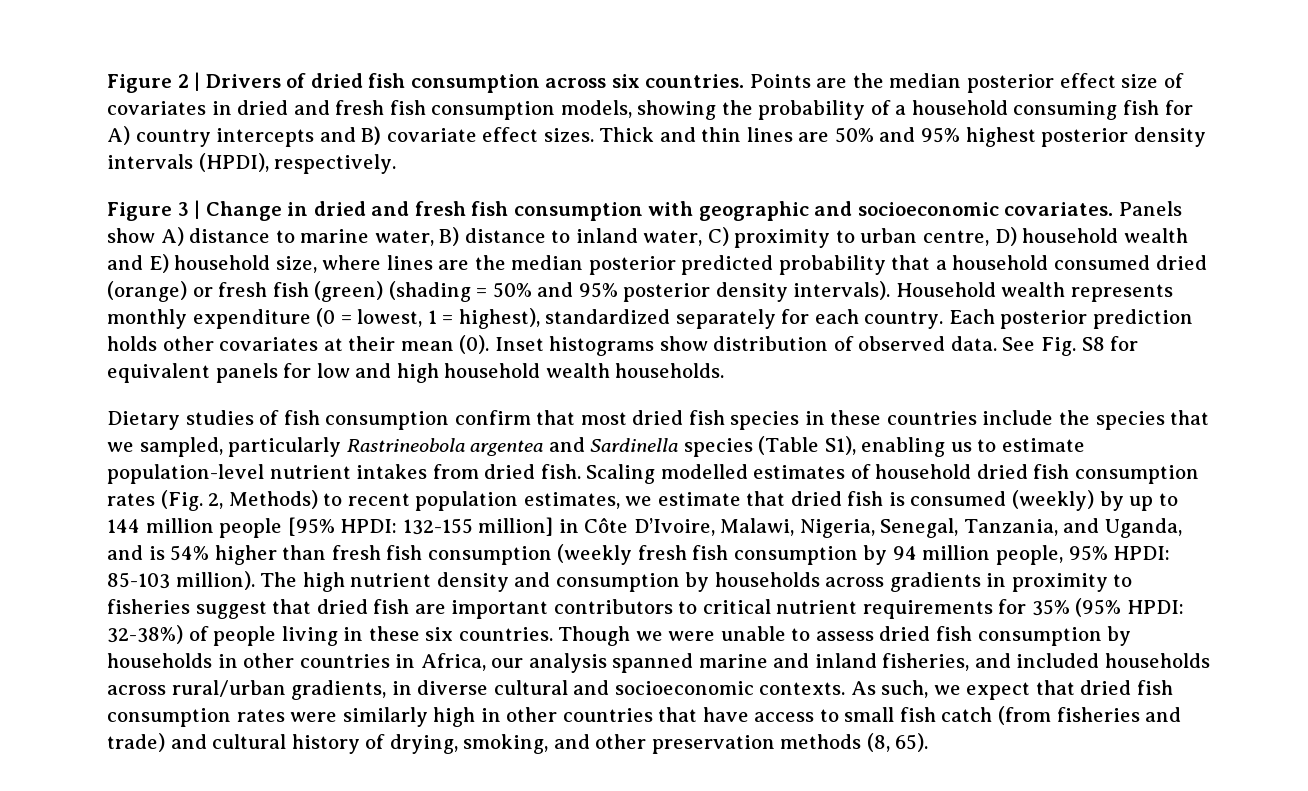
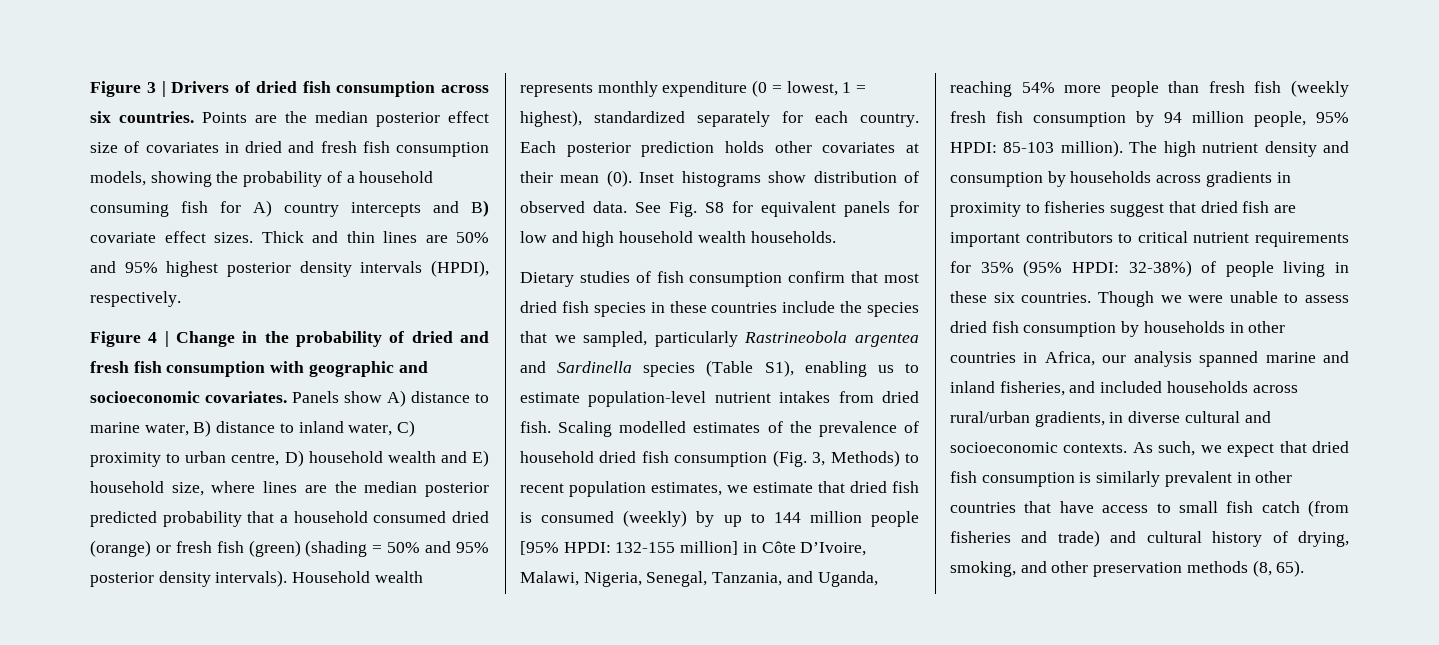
- Figure 2 | Drivers of dried fish consumption across six countries.
+ Figure 3 | Drivers of dried fish consumption across six countries.
- Figure 3 | Change in dried and fresh fish consumption with geographic and socioeconomic covariates.
+ Figure 4 | Change in the probability of dried and fresh fish consumption with geographic and socioeconomic covariates.
- Scaling modelled estimates of household dried fish consumption rates (Fig. 2, Methods) to recent population estimates, we estimate that dried fish is consumed (weekly) by up to 144 million people [95% HPDI: 132-155 million] in Côte D’Ivoire, Malawi, Nigeria, Senegal, Tanzania, and Uganda, and is 54% higher than fresh fish consumption (weekly fresh fish consumption by 94 million people, 95% HPDI: 85-103 million).
+ Scaling modelled estimates of the prevalence of household dried fish consumption (Fig. 3, Methods) to recent population estimates, we estimate that dried fish is consumed (weekly) by up to 144 million people [95% HPDI: 132-155 million] in Côte D’Ivoire, Malawi, Nigeria, Senegal, Tanzania, and Uganda, reaching 54% more people than fresh fish (weekly fresh fish consumption by 94 million people, 95% HPDI: 85-103 million).
- As such, we expect that dried fish consumption rates were similarly high in other countries that have access to small fish catch (from fisheries and trade) and cultural history of drying, smoking, and other preservation methods (8, 65).
+ As such, we expect that dried fish consumption is similarly prevalent in other countries that have access to small fish catch (from fisheries and trade) and cultural history of drying, smoking, and other preservation methods (8, 65).

